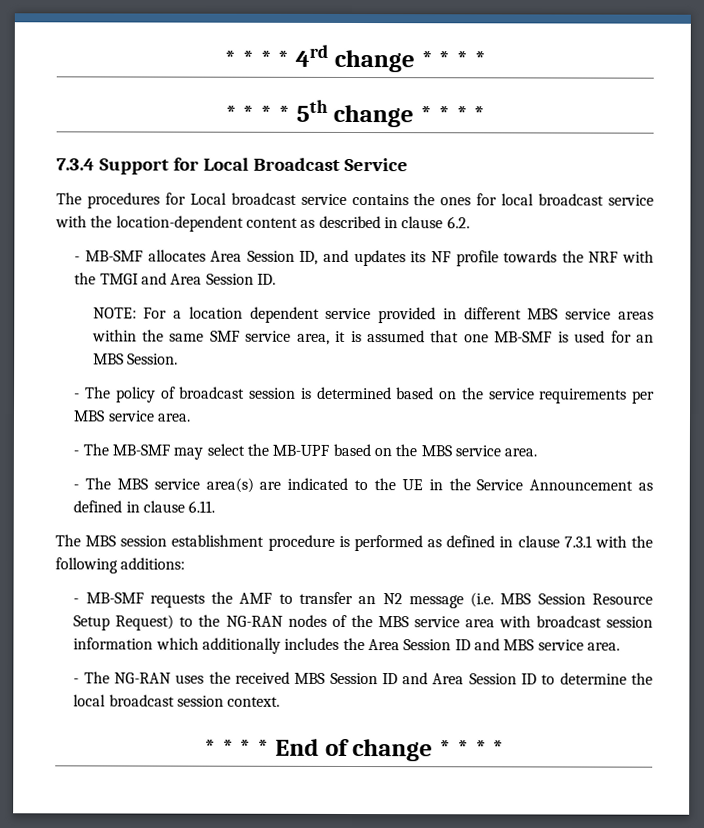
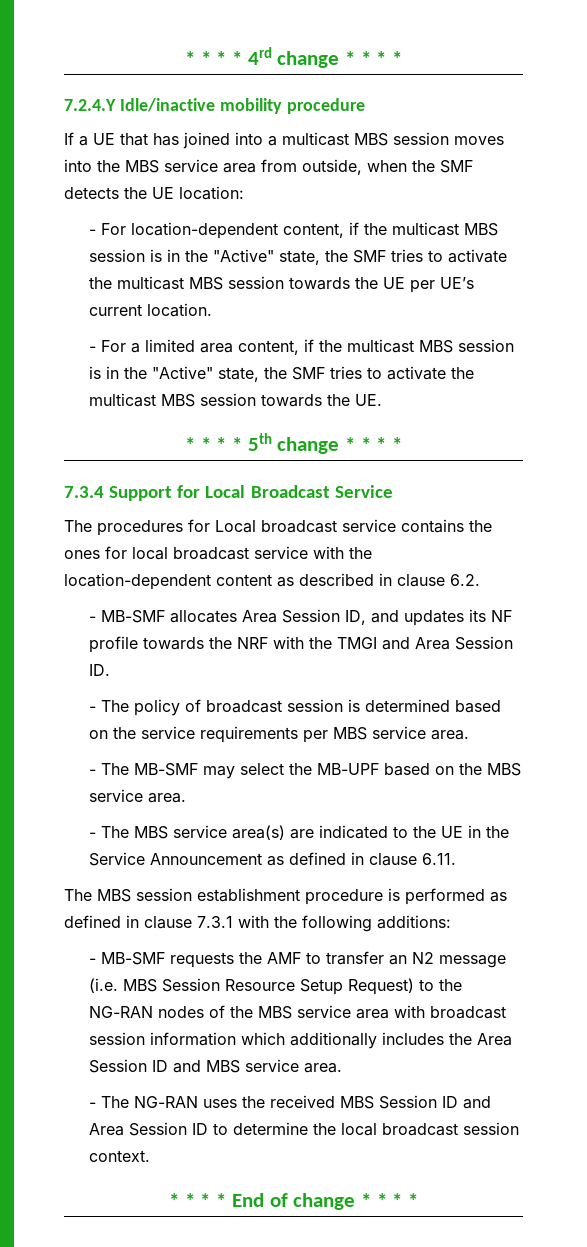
+ 7.2.4.Y Idle/inactive mobility procedure
+ If a UE that has joined into a multicast MBS session moves into the MBS service area from outside, when the SMF detects the UE location:
+ - For location-dependent content, if the multicast MBS session is in the "Active" state, the SMF tries to activate the multicast MBS session towards the UE per UE’s current location.
+ - For a limited area content, if the multicast MBS session is in the "Active" state, the SMF tries to activate the multicast MBS session towards the UE.
- NOTE: For a location dependent service provided in different MBS service areas within the same SMF service area, it is assumed that one MB-SMF is used for an MBS Session.

